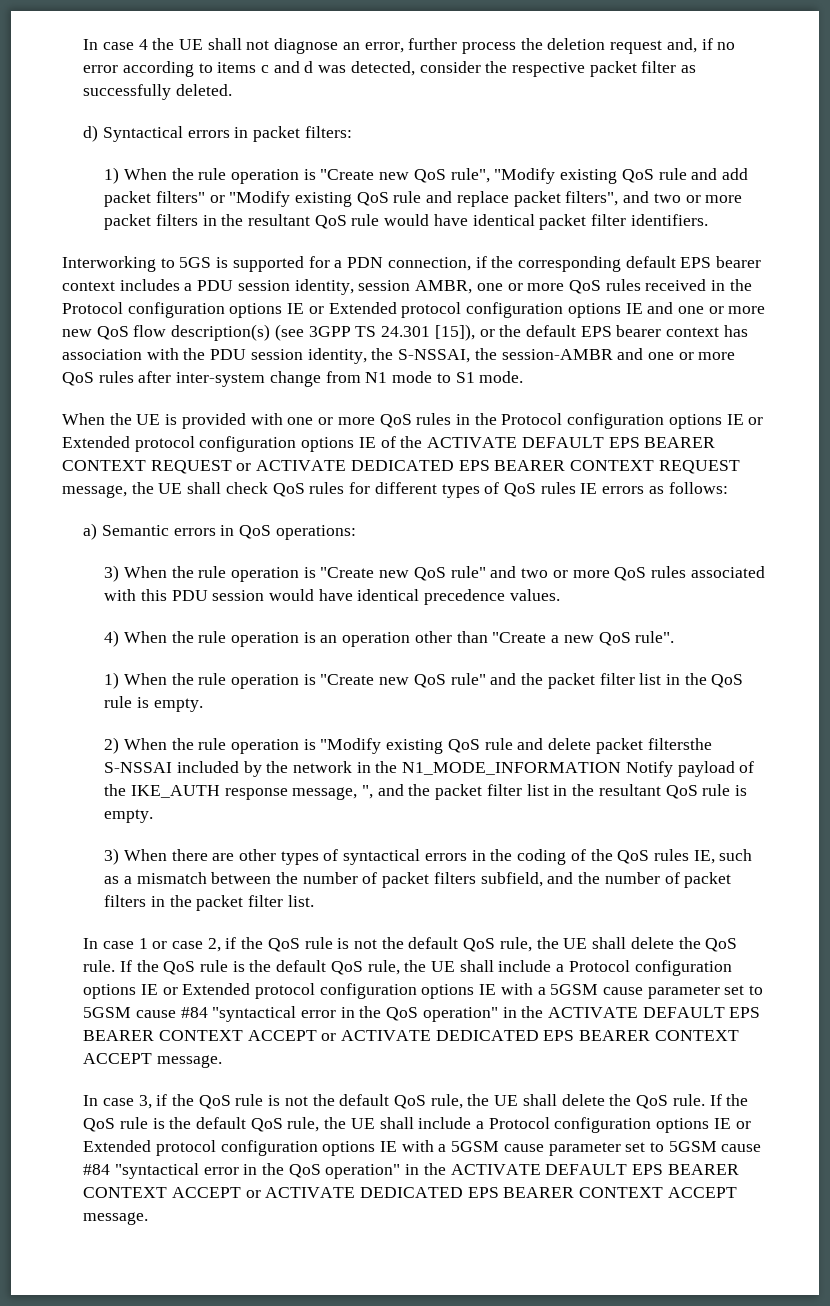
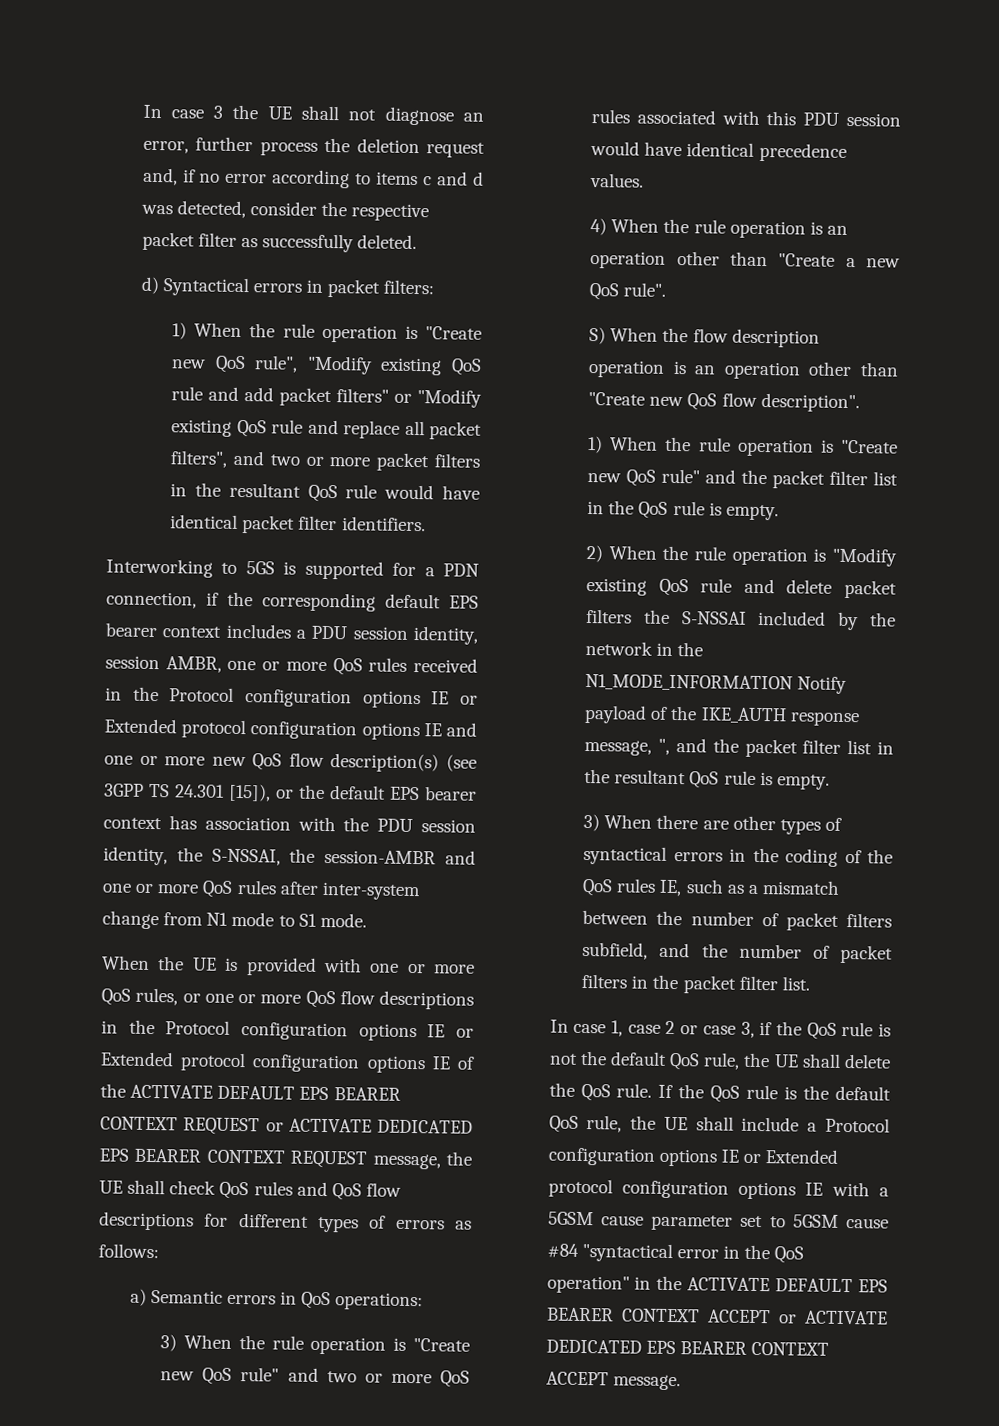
- In case 4 the UE shall not diagnose an error, further process the deletion request and, if no error according to items c and d was detected, consider the respective packet filter as successfully deleted.
+ In case 3 the UE shall not diagnose an error, further process the deletion request and, if no error according to items c and d was detected, consider the respective packet filter as successfully deleted.
- 1) When the rule operation is "Create new QoS rule", "Modify existing QoS rule and add packet filters" or "Modify existing QoS rule and replace packet filters", and two or more packet filters in the resultant QoS rule would have identical packet filter identifiers.
+ 1) When the rule operation is "Create new QoS rule", "Modify existing QoS rule and add packet filters" or "Modify existing QoS rule and replace all packet filters", and two or more packet filters in the resultant QoS rule would have identical packet filter identifiers.
- When the UE is provided with one or more QoS rules in the Protocol configuration options IE or Extended protocol configuration options IE of the ACTIVATE DEFAULT EPS BEARER CONTEXT REQUEST or ACTIVATE DEDICATED EPS BEARER CONTEXT REQUEST message, the UE shall check QoS rules for different types of QoS rules IE errors as follows:
+ When the UE is provided with one or more QoS rules, or one or more QoS flow descriptions in the Protocol configuration options IE or Extended protocol configuration options IE of the ACTIVATE DEFAULT EPS BEARER CONTEXT REQUEST or ACTIVATE DEDICATED EPS BEARER CONTEXT REQUEST message, the UE shall check QoS rules and QoS flow descriptions for different types of errors as follows:
+ S) When the flow description operation is an operation other than "Create new QoS flow description".
- 2) When the rule operation is "Modify existing QoS rule and delete packet filtersthe S-NSSAI included by the network in the N1_MODE_INFORMATION Notify payload of the IKE_AUTH response message, ", and the packet filter list in the resultant QoS rule is empty.
+ 2) When the rule operation is "Modify existing QoS rule and delete packet filters the S-NSSAI included by the network in the N1_MODE_INFORMATION Notify payload of the IKE_AUTH response message, ", and the packet filter list in the resultant QoS rule is empty.
- In case 1 or case 2, if the QoS rule is not the default QoS rule, the UE shall delete the QoS rule. If the QoS rule is the default QoS rule, the UE shall include a Protocol configuration options IE or Extended protocol configuration options IE with a 5GSM cause parameter set to 5GSM cause #84 "syntactical error in the QoS operation" in the ACTIVATE DEFAULT EPS BEARER CONTEXT ACCEPT or ACTIVATE DEDICATED EPS BEARER CONTEXT ACCEPT message.
- In case 3, if the QoS rule is not the default QoS rule, the UE shall delete the QoS rule.
+ In case 1, case 2 or case 3, if the QoS rule is not the default QoS rule, the UE shall delete the QoS rule.

